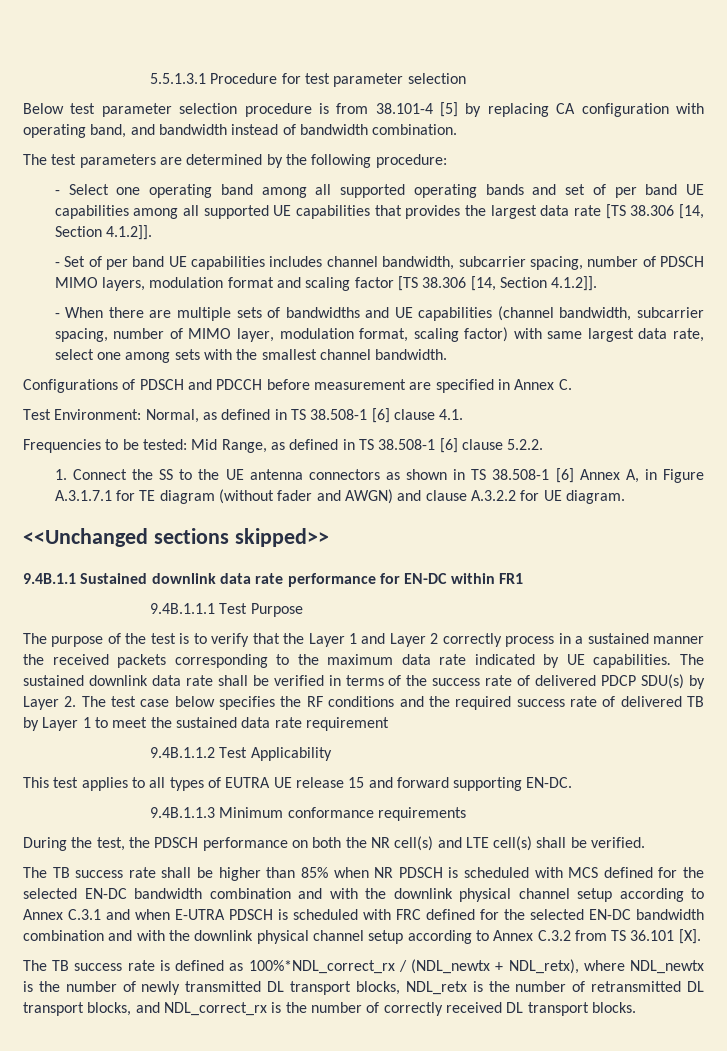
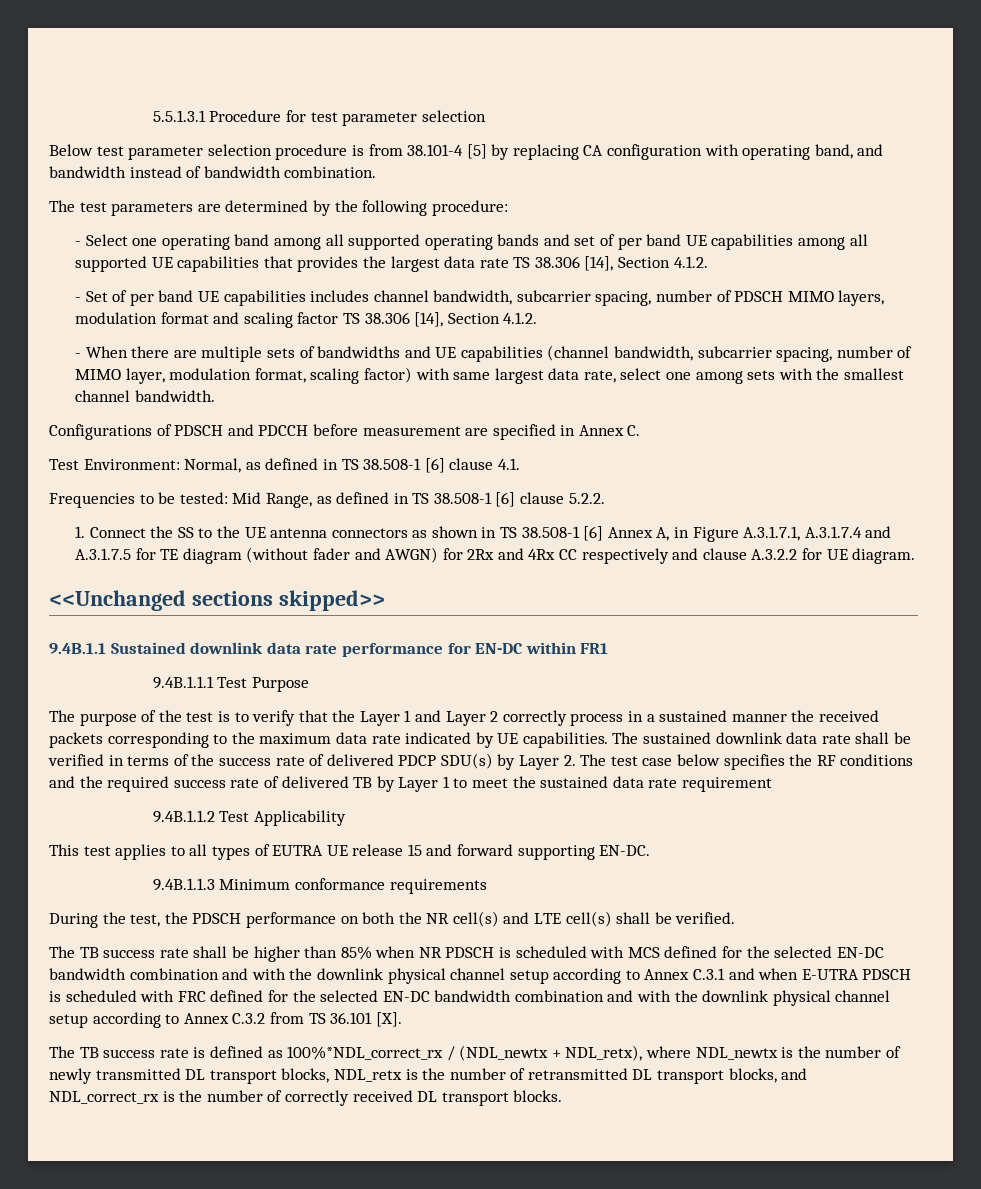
- - Select one operating band among all supported operating bands and set of per band UE capabilities among all supported UE capabilities that provides the largest data rate [TS 38.306 [14, Section 4.1.2]].
+ - Select one operating band among all supported operating bands and set of per band UE capabilities among all supported UE capabilities that provides the largest data rate TS 38.306 [14], Section 4.1.2.
- - Set of per band UE capabilities includes channel bandwidth, subcarrier spacing, number of PDSCH MIMO layers, modulation format and scaling factor [TS 38.306 [14, Section 4.1.2]].
+ - Set of per band UE capabilities includes channel bandwidth, subcarrier spacing, number of PDSCH MIMO layers, modulation format and scaling factor TS 38.306 [14], Section 4.1.2.
- 1. Connect the SS to the UE antenna connectors as shown in TS 38.508-1 [6] Annex A, in Figure A.3.1.7.1 for TE diagram (without fader and AWGN) and clause A.3.2.2 for UE diagram.
+ 1. Connect the SS to the UE antenna connectors as shown in TS 38.508-1 [6] Annex A, in Figure A.3.1.7.1, A.3.1.7.4 and A.3.1.7.5 for TE diagram (without fader and AWGN) for 2Rx and 4Rx CC respectively and clause A.3.2.2 for UE diagram.

